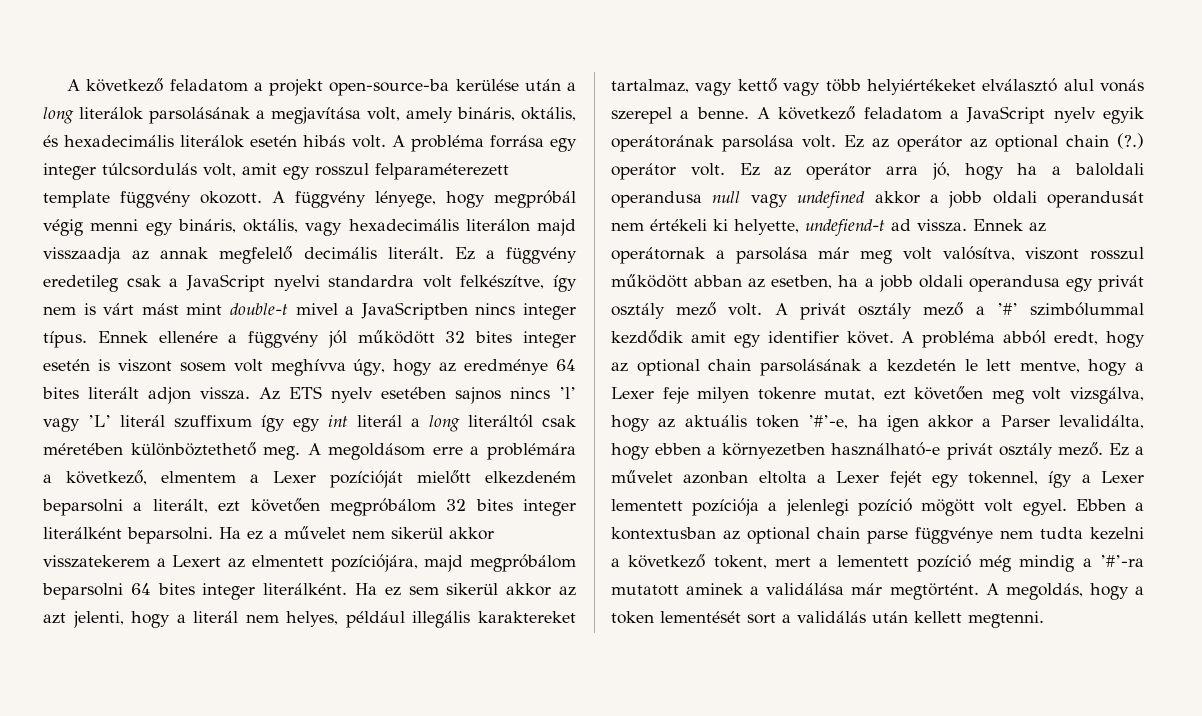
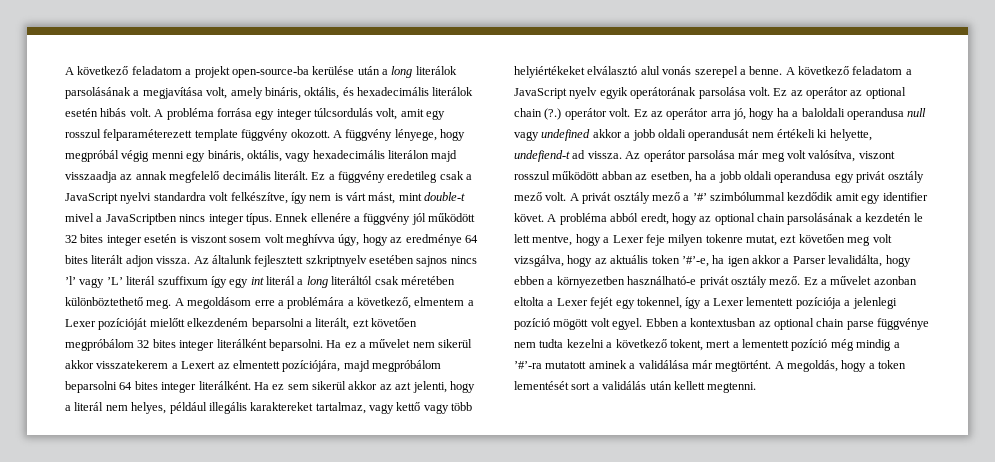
- Ez a függvény eredetileg csak a JavaScript nyelvi standardra volt felkészítve, így nem is várt mást mint double-t mivel a JavaScriptben nincs integer típus.
+ Ez a függvény eredetileg csak a JavaScript nyelvi standardra volt felkészítve, így nem is várt mást, mint double-t mivel a JavaScriptben nincs integer típus.
- Az ETS nyelv esetében sajnos nincs ’l’ vagy ’L’ literál szuffixum így egy int literál a long literáltól csak méretében különböztethető meg.
+ Az általunk fejlesztett szkriptnyelv esetében sajnos nincs ’l’ vagy ’L’ literál szuffixum így egy int literál a long literáltól csak méretében különböztethető meg.
- Ennek az operátornak a parsolása már meg volt valósítva, viszont rosszul működött abban az esetben, ha a jobb oldali operandusa egy privát osztály mező volt.
+ Az operátor parsolása már meg volt valósítva, viszont rosszul működött abban az esetben, ha a jobb oldali operandusa egy privát osztály mező volt.

